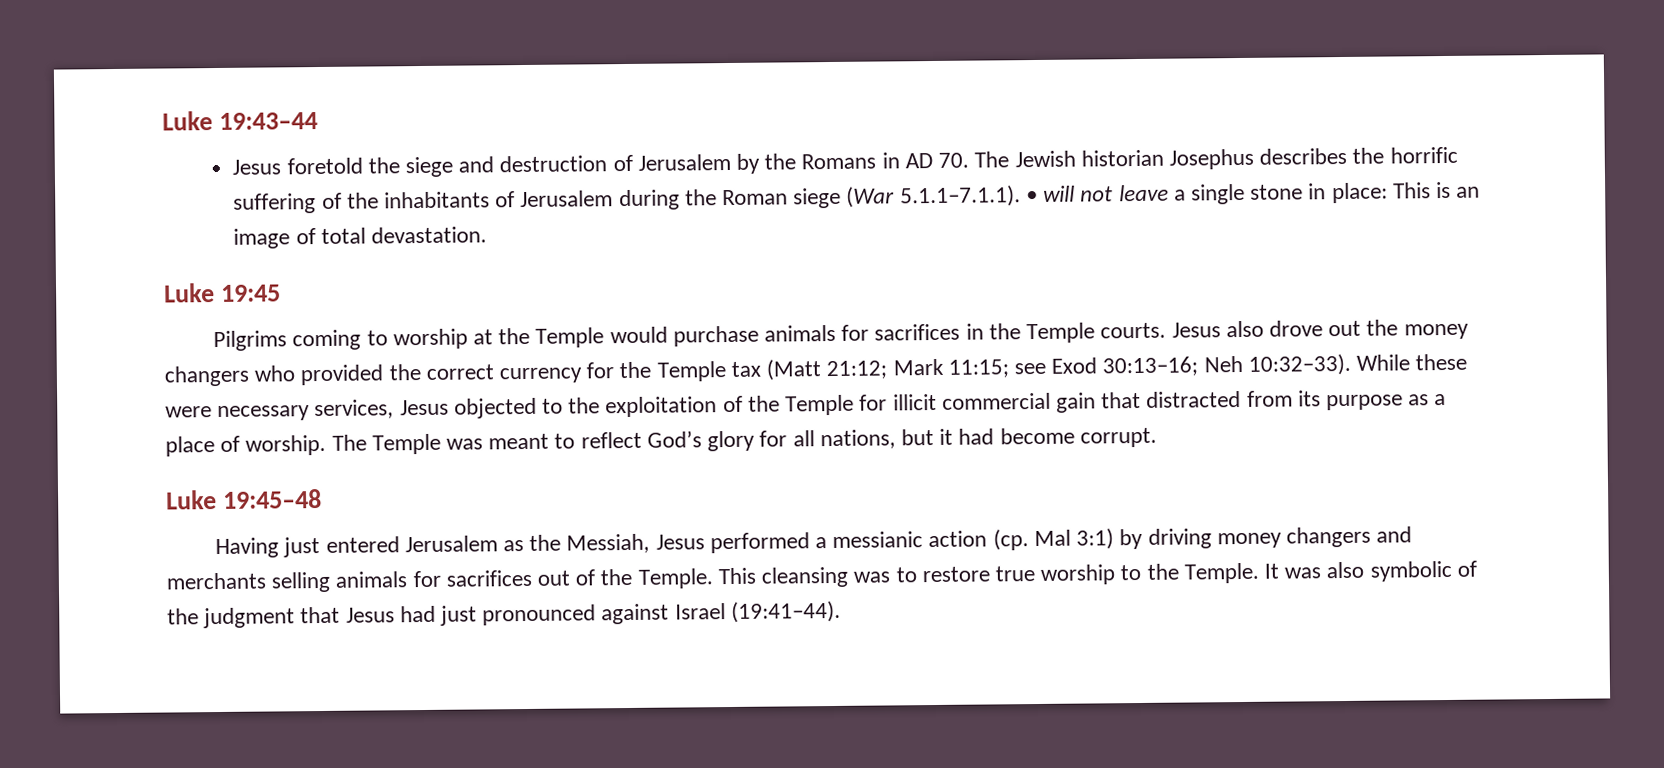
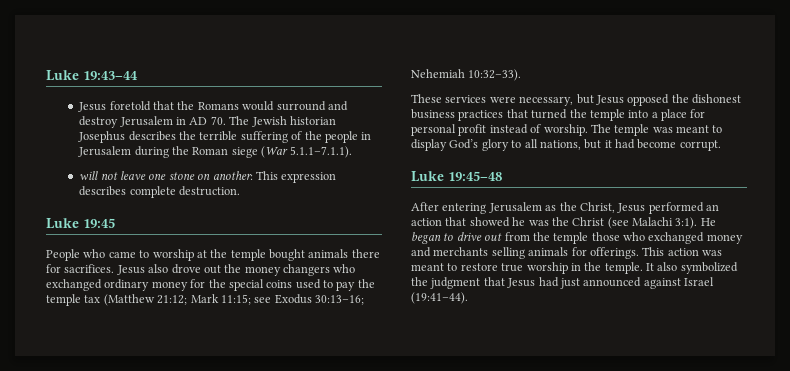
- Jesus foretold the siege and destruction of Jerusalem by the Romans in AD 70. The Jewish historian Josephus describes the horrific suffering of the inhabitants of Jerusalem during the Roman siege (War 5.1.1–7.1.1). • will not leave a single stone in place: This is an image of total devastation.
+ Jesus foretold that the Romans would surround and destroy Jerusalem in AD 70. The Jewish historian Josephus describes the terrible suffering of the people in Jerusalem during the Roman siege (War 5.1.1–7.1.1).
+ will not leave one stone on another: This expression describes complete destruction.
- Pilgrims coming to worship at the Temple would purchase animals for sacrifices in the Temple courts.
+ People who came to worship at the temple bought animals there for sacrifices.
- Jesus also drove out the money changers who provided the correct currency for the Temple tax (Matt 21:12; Mark 11:15; see Exod 30:13–16; Neh 10:32–33). While these were necessary services, Jesus objected to the exploitation of the Temple for illicit commercial gain that distracted from its purpose as a place of worship.
+ Jesus also drove out the money changers who exchanged ordinary money for the special coins used to pay the temple tax (Matthew 21:12; Mark 11:15; see Exodus 30:13–16; Nehemiah 10:32–33).
+ These services were necessary, but Jesus opposed the dishonest business practices that turned the temple into a place for personal profit instead of worship.
- The Temple was meant to reflect God’s glory for all nations, but it had become corrupt.
+ The temple was meant to display God’s glory to all nations, but it had become corrupt.
- Having just entered Jerusalem as the Messiah, Jesus performed a messianic action (cp. Mal 3:1) by driving money changers and merchants selling animals for sacrifices out of the Temple. This cleansing was to restore true worship to the Temple. It was also symbolic of the judgment that Jesus had just pronounced against Israel (19:41–44).
+ After entering Jerusalem as the Christ, Jesus performed an action that showed he was the Christ (see Malachi 3:1). He began to drive out from the temple those who exchanged money and merchants selling animals for offerings. This action was meant to restore true worship in the temple. It also symbolized the judgment that Jesus had just announced against Israel (19:41–44).

